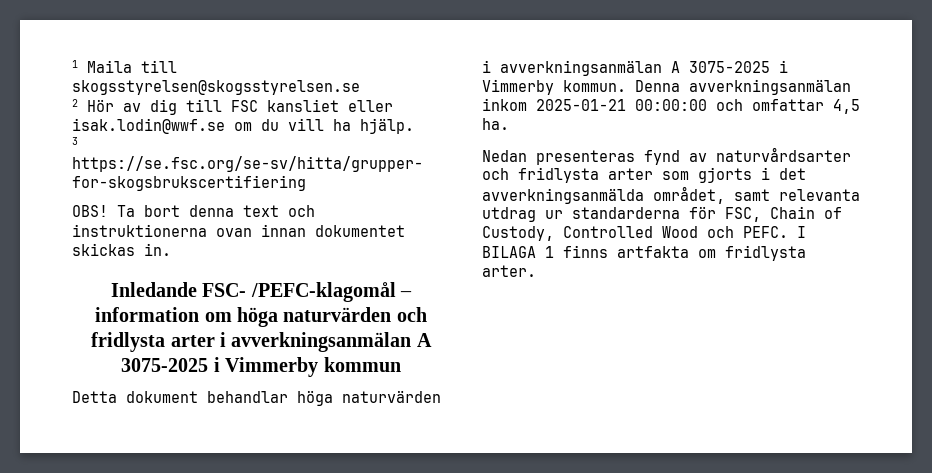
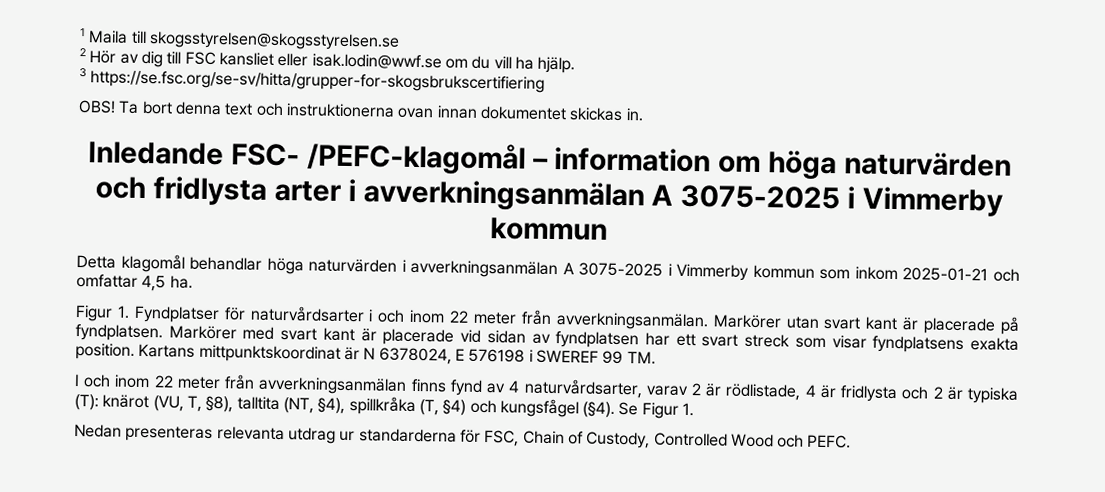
- Detta dokument behandlar höga naturvärden i avverkningsanmälan A 3075-2025 i Vimmerby kommun. Denna avverkningsanmälan inkom 2025-01-21 00:00:00 och omfattar 4,5 ha.
+ Detta klagomål behandlar höga naturvärden i avverkningsanmälan A 3075-2025 i Vimmerby kommun som inkom 2025-01-21 och omfattar 4,5 ha.
- Nedan presenteras fynd av naturvårdsarter och fridlysta arter som gjorts i det avverkningsanmälda området, samt relevanta utdrag ur standarderna för FSC, Chain of Custody, Controlled Wood och PEFC. I BILAGA 1 finns artfakta om fridlysta arter.
+ Figur 1. Fyndplatser för naturvårdsarter i och inom 22 meter från avverkningsanmälan. Markörer utan svart kant är placerade på fyndplatsen. Markörer med svart kant är placerade vid sidan av fyndplatsen har ett svart streck som visar fyndplatsens exakta position. Kartans mittpunktskoordinat är N 6378024, E 576198 i SWEREF 99 TM.
+ I och inom 22 meter från avverkningsanmälan finns fynd av 4 naturvårdsarter, varav 2 är rödlistade, 4 är fridlysta och 2 är typiska (T): knärot (VU, T, §8), talltita (NT, §4), spillkråka (T, §4) och kungsfågel (§4). Se Figur 1.
+ Nedan presenteras relevanta utdrag ur standarderna för FSC, Chain of Custody, Controlled Wood och PEFC.

